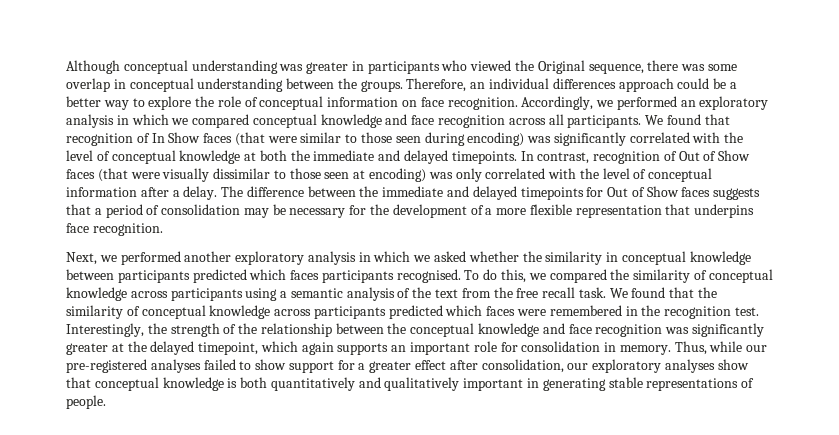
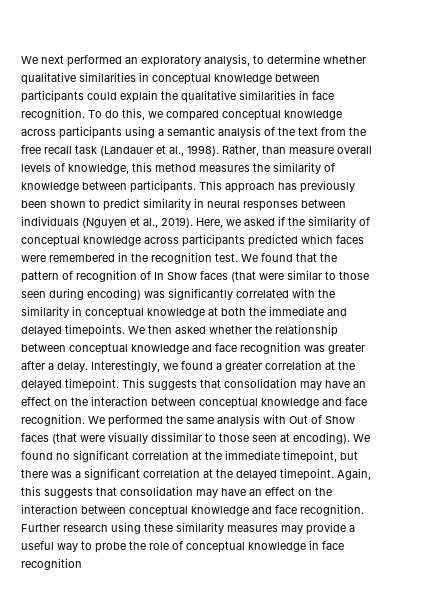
- Although conceptual understanding was greater in participants who viewed the Original sequence, there was some overlap in conceptual understanding between the groups. Therefore, an individual differences approach could be a better way to explore the role of conceptual information on face recognition. Accordingly, we performed an exploratory analysis in which we compared conceptual knowledge and face recognition across all participants. We found that recognition of In Show faces (that were similar to those seen during encoding) was significantly correlated with the level of conceptual knowledge at both the immediate and delayed timepoints.
+ We next performed an exploratory analysis, to determine whether qualitative similarities in conceptual knowledge between participants could explain the qualitative similarities in face recognition. To do this, we compared conceptual knowledge across participants using a semantic analysis of the text from the free recall task (Landauer et al., 1998). Rather, than measure overall levels of knowledge, this method measures the similarity of knowledge between participants. This approach has previously been shown to predict similarity in neural responses between individuals (Nguyen et al., 2019). Here, we asked if the similarity of conceptual knowledge across participants predicted which faces were remembered in the recognition test. We found that the pattern of recognition of In Show faces (that were similar to those seen during encoding) was significantly correlated with the similarity in conceptual knowledge at both the immediate and delayed timepoints.
- In contrast, recognition of Out of Show faces (that were visually dissimilar to those seen at encoding) was only correlated with the level of conceptual information after a delay. The difference between the immediate and delayed timepoints for Out of Show faces suggests that a period of consolidation may be necessary for the development of a more flexible representation that underpins face recognition.
- Next, we performed another exploratory analysis in which we asked whether the similarity in conceptual knowledge between participants predicted which faces participants recognised. To do this, we compared the similarity of conceptual knowledge across participants using a semantic analysis of the text from the free recall task. We found that the similarity of conceptual knowledge across participants predicted which faces were remembered in the recognition test. Interestingly, the strength of the relationship between the conceptual knowledge and face recognition was significantly greater at the delayed timepoint, which again supports an important role for consolidation in memory. Thus, while our pre-registered analyses failed to show support for a greater effect after consolidation, our exploratory analyses show that conceptual knowledge is both quantitatively and qualitatively important in generating stable representations of people.
+ We then asked whether the relationship between conceptual knowledge and face recognition was greater after a delay. Interestingly, we found a greater correlation at the delayed timepoint. This suggests that consolidation may have an effect on the interaction between conceptual knowledge and face recognition. We performed the same analysis with Out of Show faces (that were visually dissimilar to those seen at encoding). We found no significant correlation at the immediate timepoint, but there was a significant correlation at the delayed timepoint. Again, this suggests that consolidation may have an effect on the interaction between conceptual knowledge and face recognition. Further research using these similarity measures may provide a useful way to probe the role of conceptual knowledge in face recognition

